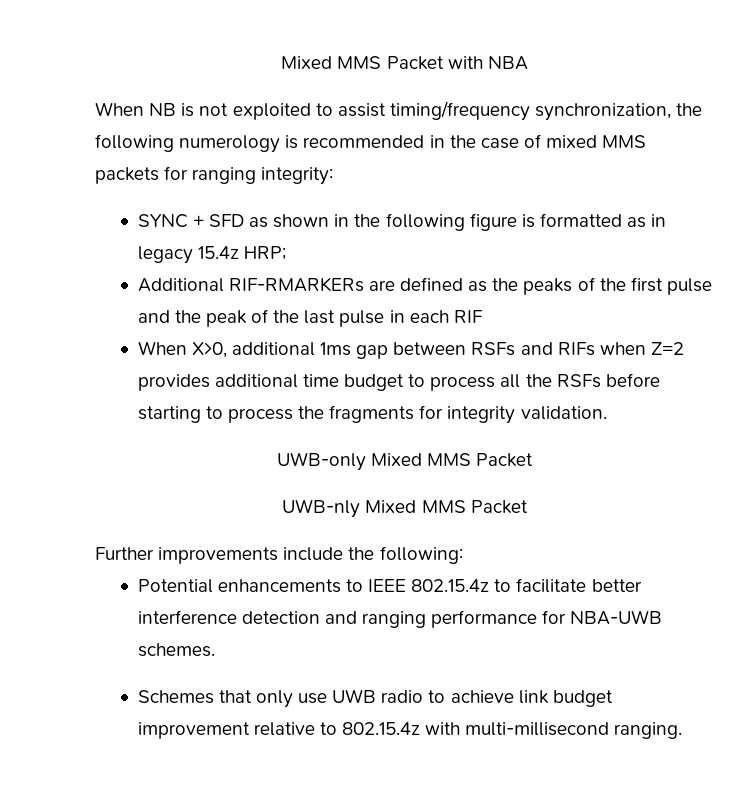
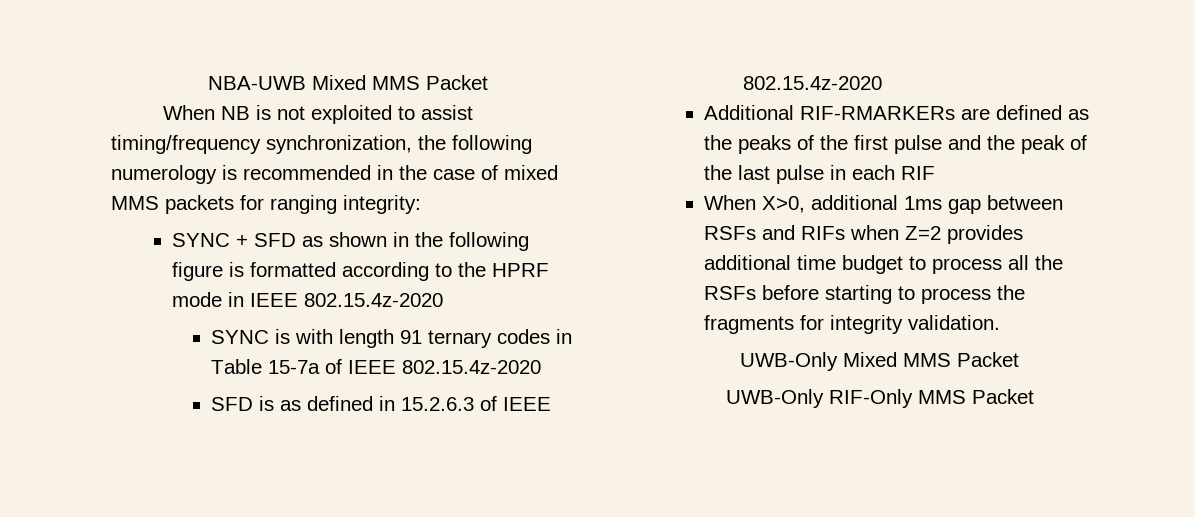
- Mixed MMS Packet with NBA
+ NBA-UWB Mixed MMS Packet
- SYNC + SFD as shown in the following figure is formatted as in legacy 15.4z HRP;
+ SYNC + SFD as shown in the following figure is formatted according to the HPRF mode in IEEE 802.15.4z-2020
+ SYNC is with length 91 ternary codes in Table 15-7a of IEEE 802.15.4z-2020
+ SFD is as defined in 15.2.6.3 of IEEE 802.15.4z-2020
- UWB-only Mixed MMS Packet
- UWB-nly Mixed MMS Packet
- Further improvements include the following:
- Potential enhancements to IEEE 802.15.4z to facilitate better interference detection and ranging performance for NBA-UWB schemes.
- Schemes that only use UWB radio to achieve link budget improvement relative to 802.15.4z with multi-millisecond ranging.
+ UWB-Only Mixed MMS Packet
+ UWB-Only RIF-Only MMS Packet

